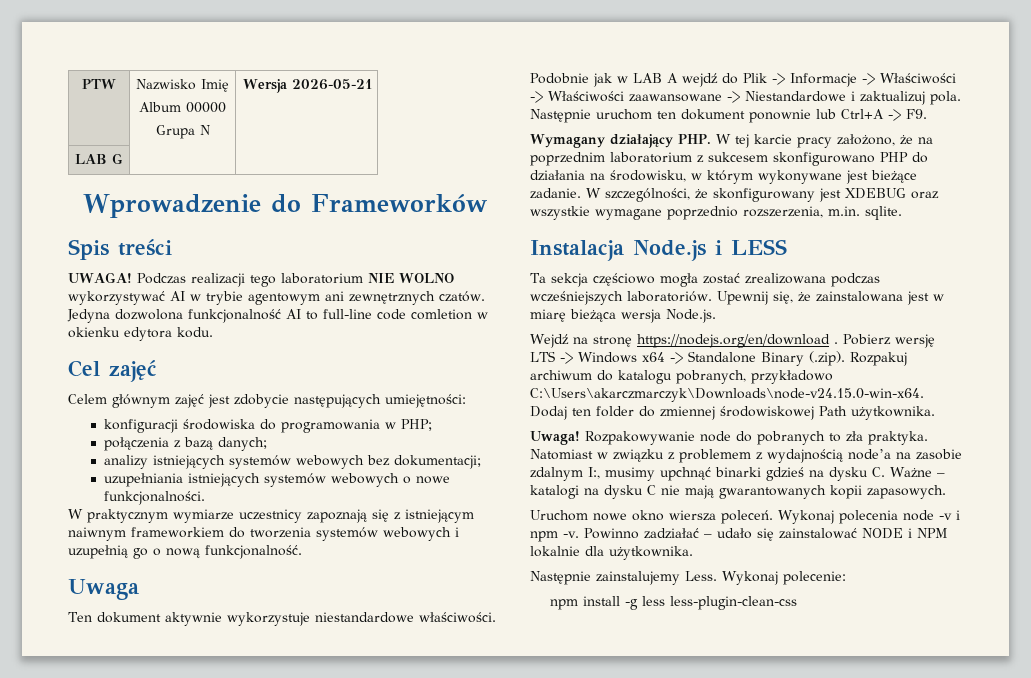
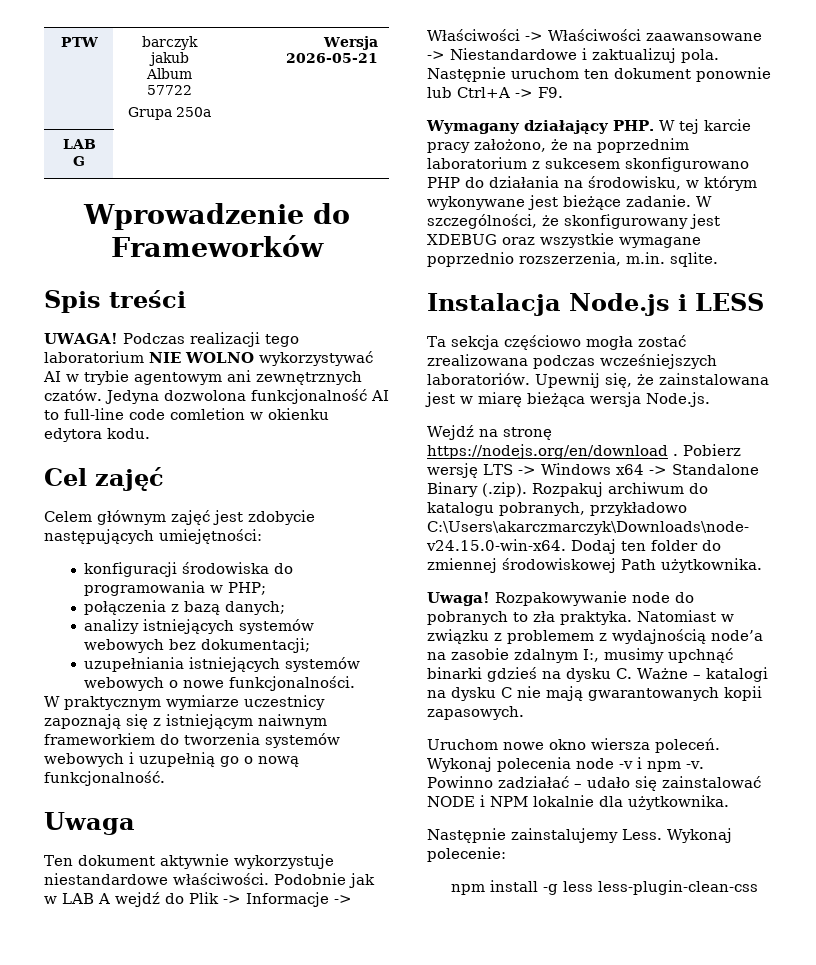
- PTW | Nazwisko Imię
- Album 00000
- Grupa N | Wersja 2026-05-21
+ PTW | barczyk jakub
+ Album 57722
+ Grupa 250a | Wersja 2026-05-21

